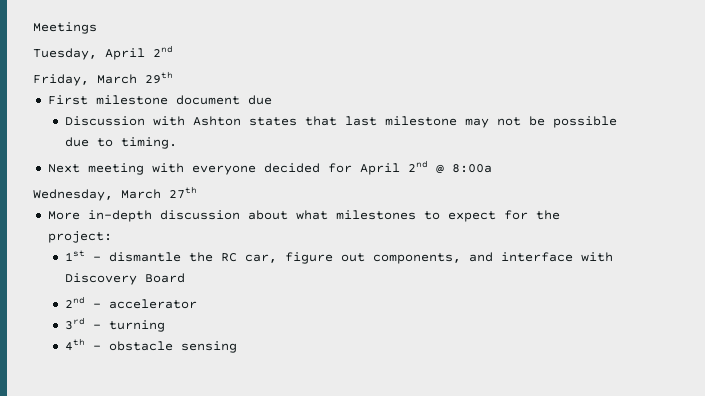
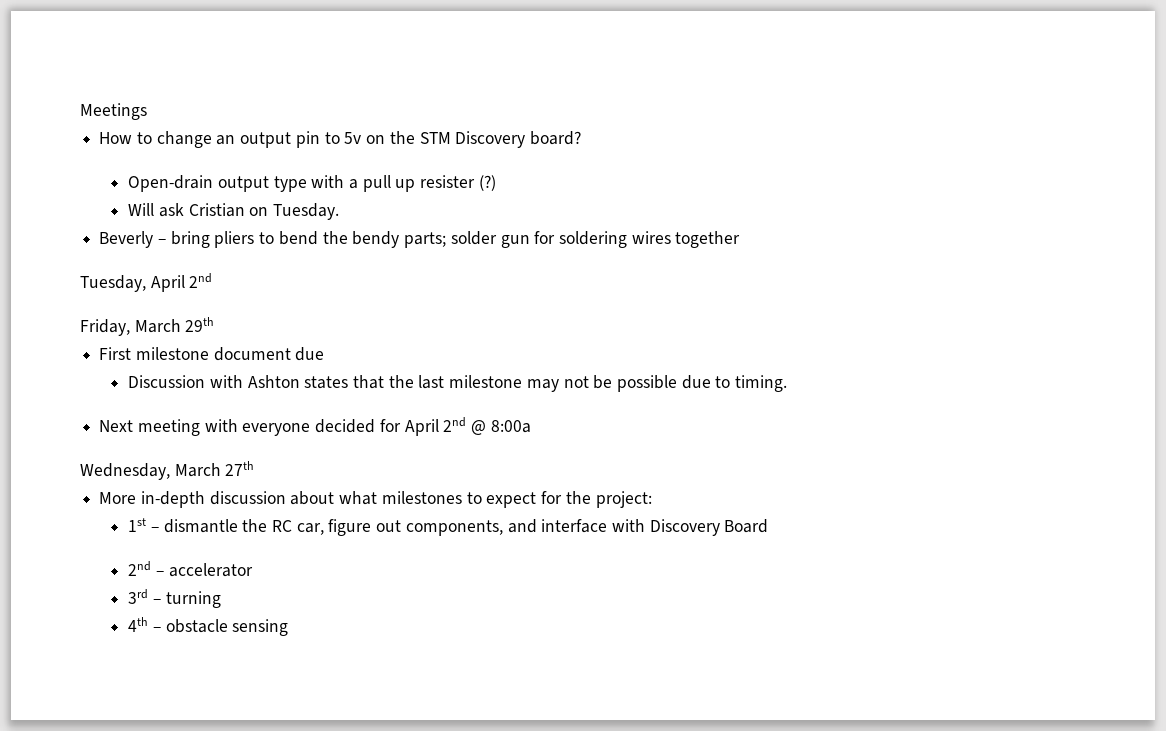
+ How to change an output pin to 5v on the STM Discovery board?
+ Open-drain output type with a pull up resister (?)
+ Will ask Cristian on Tuesday.
+ Beverly – bring pliers to bend the bendy parts; solder gun for soldering wires together
- Discussion with Ashton states that last milestone may not be possible due to timing.
+ Discussion with Ashton states that the last milestone may not be possible due to timing.

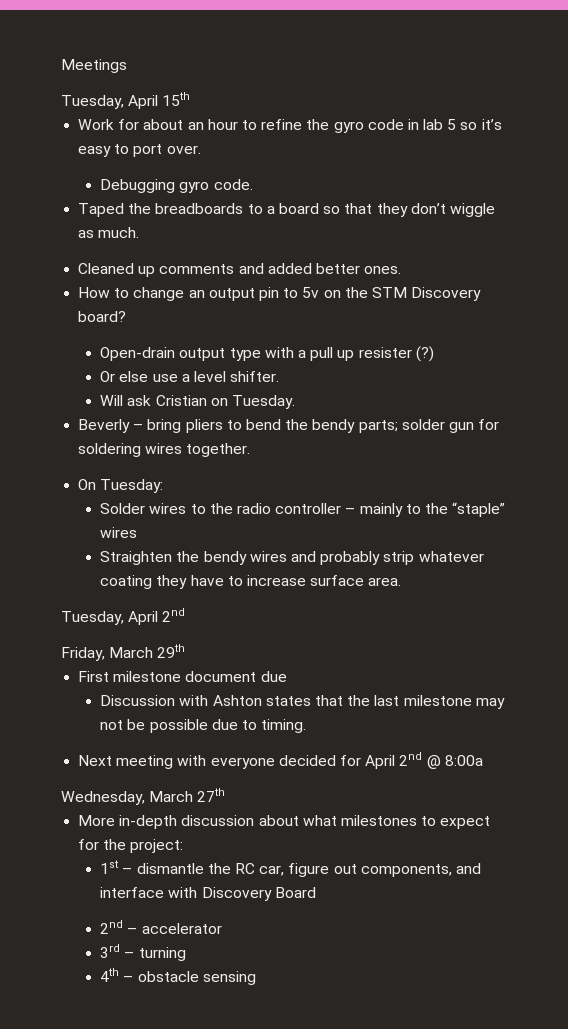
+ Tuesday, April 15th
+ Work for about an hour to refine the gyro code in lab 5 so it’s easy to port over.
+ Debugging gyro code.
+ Taped the breadboards to a board so that they don’t wiggle as much.
+ Cleaned up comments and added better ones.
+ Or else use a level shifter.
- Beverly – bring pliers to bend the bendy parts; solder gun for soldering wires together
+ Beverly – bring pliers to bend the bendy parts; solder gun for soldering wires together.
+ On Tuesday:
+ Solder wires to the radio controller – mainly to the “staple” wires
+ Straighten the bendy wires and probably strip whatever coating they have to increase surface area.

